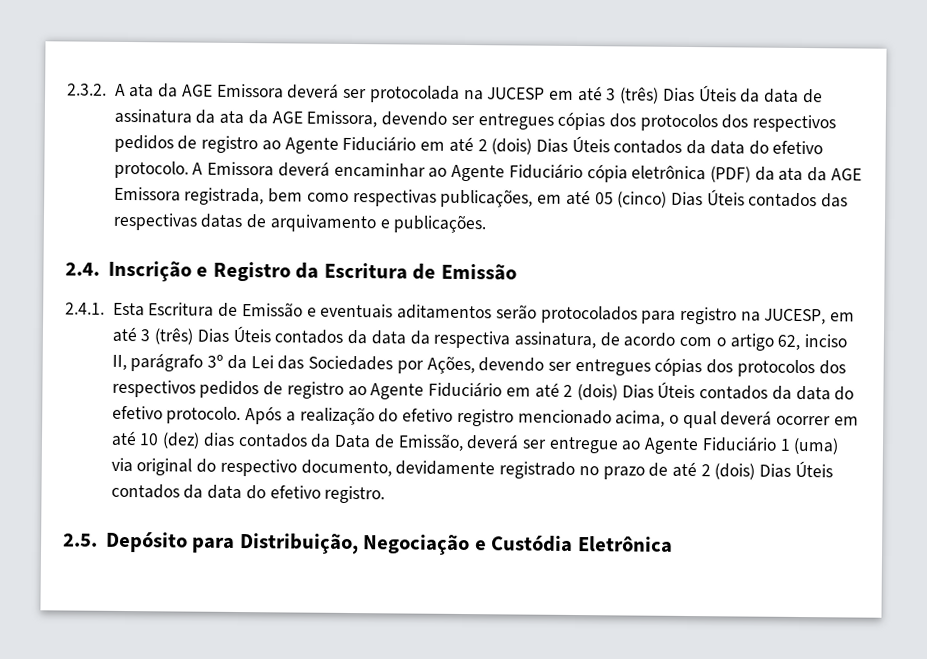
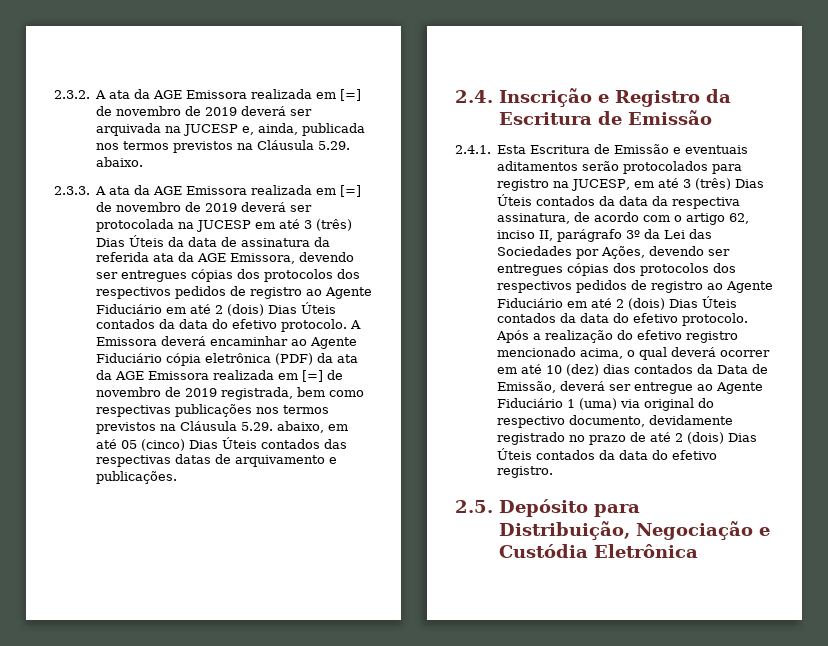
- 2.3.2. A ata da AGE Emissora deverá ser protocolada na JUCESP em até 3 (três) Dias Úteis da data de assinatura da ata da AGE Emissora, devendo ser entregues cópias dos protocolos dos respectivos pedidos de registro ao Agente Fiduciário em até 2 (dois) Dias Úteis contados da data do efetivo protocolo.
+ 2.3.2. A ata da AGE Emissora realizada em [=] de novembro de 2019 deverá ser arquivada na JUCESP e, ainda, publicada nos termos previstos na Cláusula 5.29. abaixo.
+ 2.3.3. A ata da AGE Emissora realizada em [=] de novembro de 2019 deverá ser protocolada na JUCESP em até 3 (três) Dias Úteis da data de assinatura da referida ata da AGE Emissora, devendo ser entregues cópias dos protocolos dos respectivos pedidos de registro ao Agente Fiduciário em até 2 (dois) Dias Úteis contados da data do efetivo protocolo.
- A Emissora deverá encaminhar ao Agente Fiduciário cópia eletrônica (PDF) da ata da AGE Emissora registrada, bem como respectivas publicações, em até 05 (cinco) Dias Úteis contados das respectivas datas de arquivamento e publicações.
+ A Emissora deverá encaminhar ao Agente Fiduciário cópia eletrônica (PDF) da ata da AGE Emissora realizada em [=] de novembro de 2019 registrada, bem como respectivas publicações nos termos previstos na Cláusula 5.29. abaixo, em até 05 (cinco) Dias Úteis contados das respectivas datas de arquivamento e publicações.

